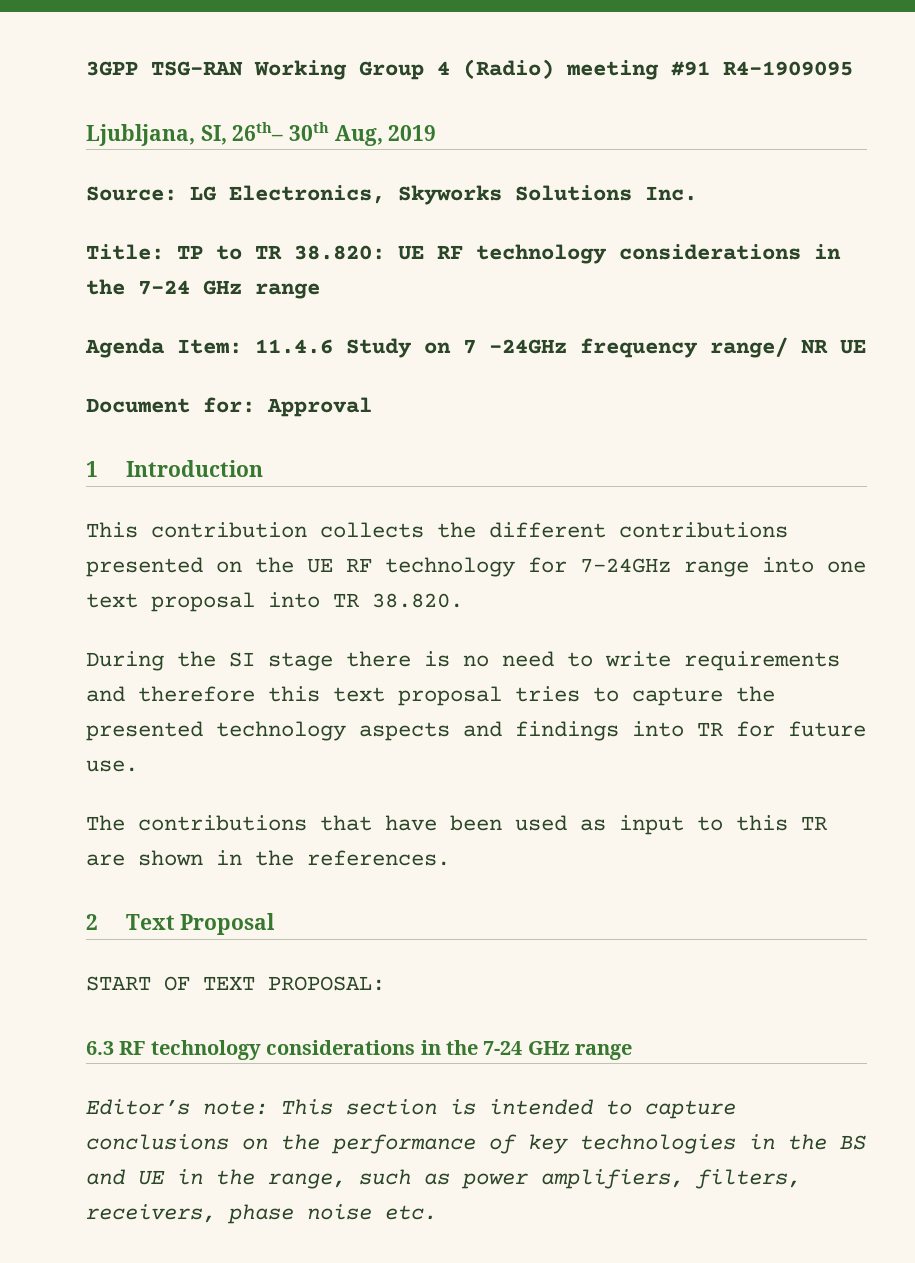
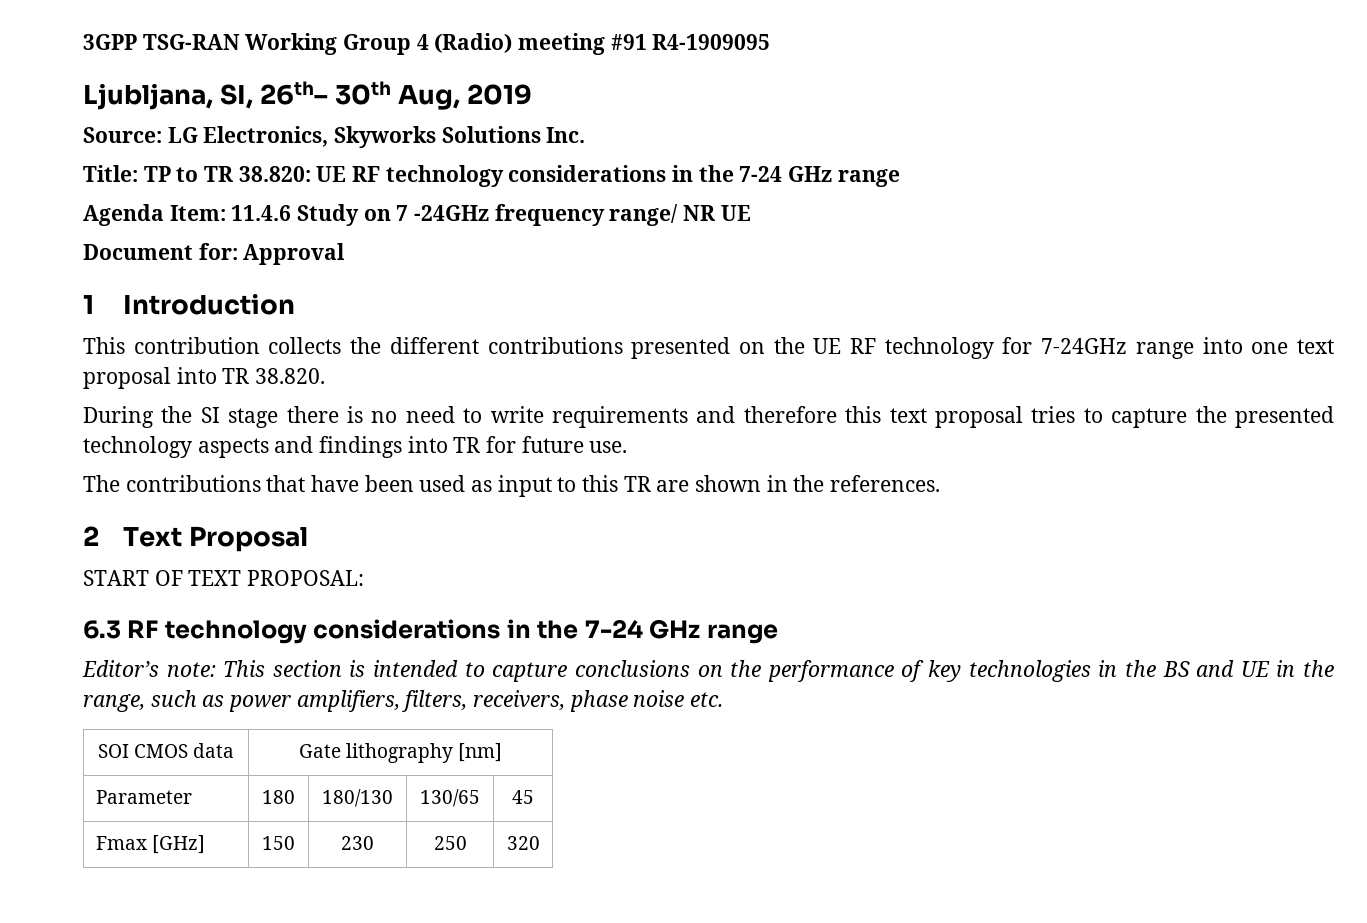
+ SOI CMOS data | Gate lithography [nm]
+ Parameter | 180 | 180/130 | 130/65 | 45
+ Fmax [GHz] | 150 | 230 | 250 | 320

